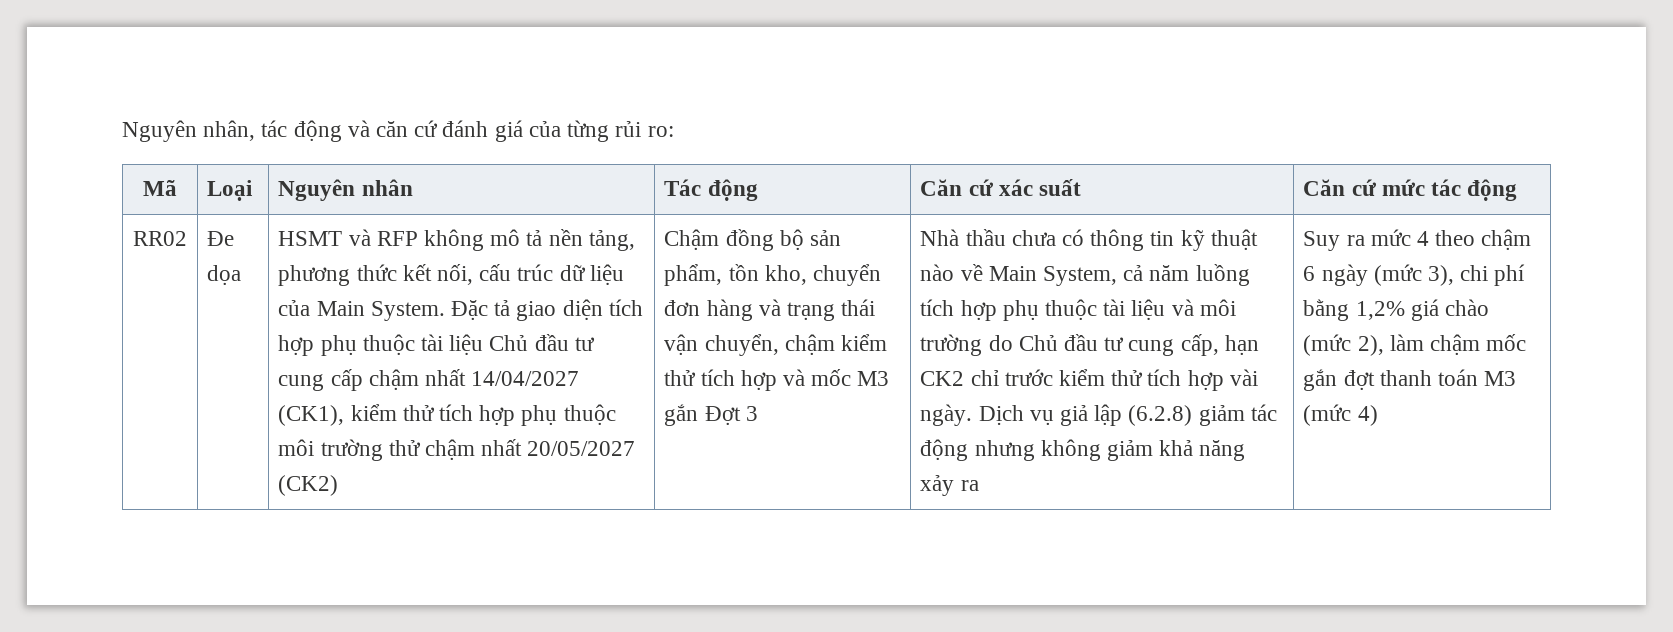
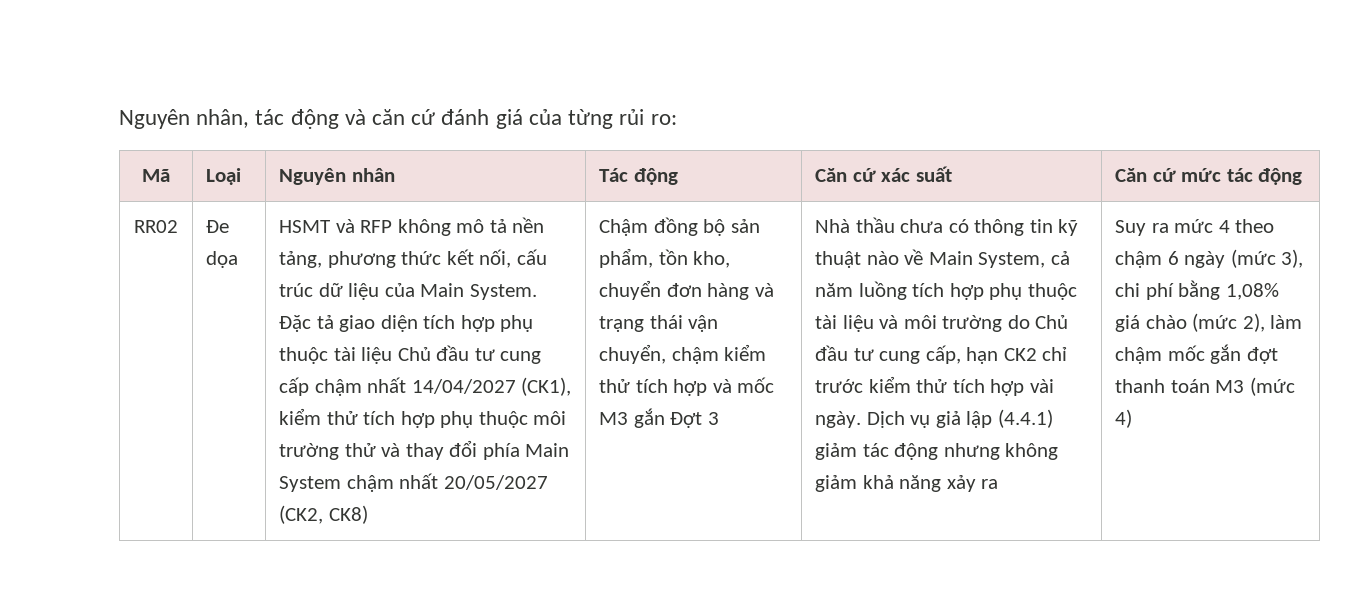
- Đặc tả giao diện tích hợp phụ thuộc tài liệu Chủ đầu tư cung cấp chậm nhất 14/04/2027 (CK1), kiểm thử tích hợp phụ thuộc môi trường thử chậm nhất 20/05/2027 (CK2)
+ Đặc tả giao diện tích hợp phụ thuộc tài liệu Chủ đầu tư cung cấp chậm nhất 14/04/2027 (CK1), kiểm thử tích hợp phụ thuộc môi trường thử và thay đổi phía Main System chậm nhất 20/05/2027 (CK2, CK8)
- Dịch vụ giả lập (6.2.8) giảm tác động nhưng không giảm khả năng xảy ra
+ Dịch vụ giả lập (4.4.1) giảm tác động nhưng không giảm khả năng xảy ra
- Suy ra mức 4 theo chậm 6 ngày (mức 3), chi phí bằng 1,2% giá chào (mức 2), làm chậm mốc gắn đợt thanh toán M3 (mức 4)
+ Suy ra mức 4 theo chậm 6 ngày (mức 3), chi phí bằng 1,08% giá chào (mức 2), làm chậm mốc gắn đợt thanh toán M3 (mức 4)

